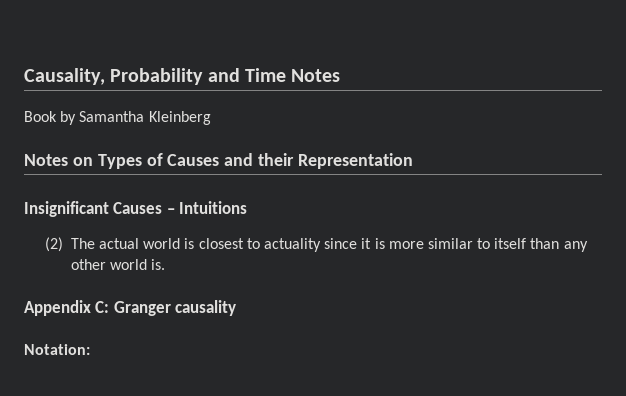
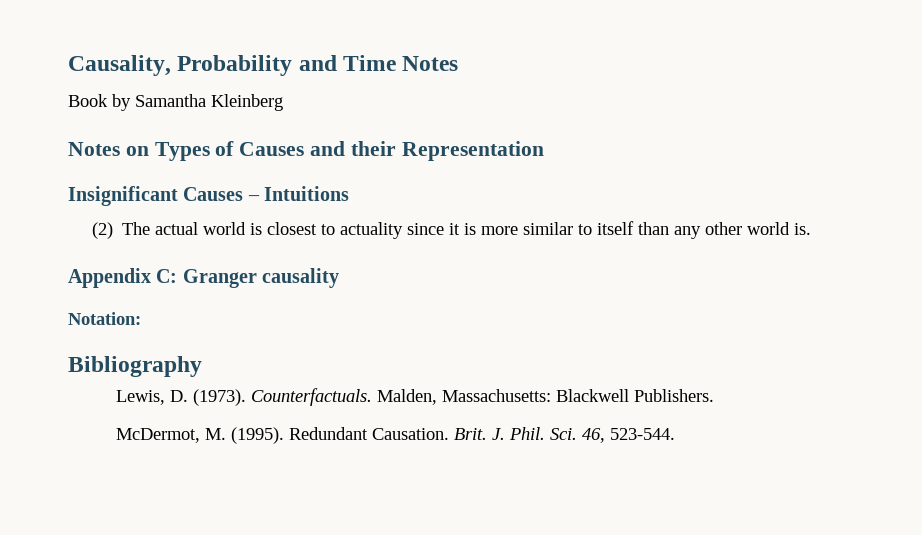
+ Bibliography
+ Lewis, D. (1973). Counterfactuals. Malden, Massachusetts: Blackwell Publishers.
+ McDermot, M. (1995). Redundant Causation. Brit. J. Phil. Sci. 46, 523-544.

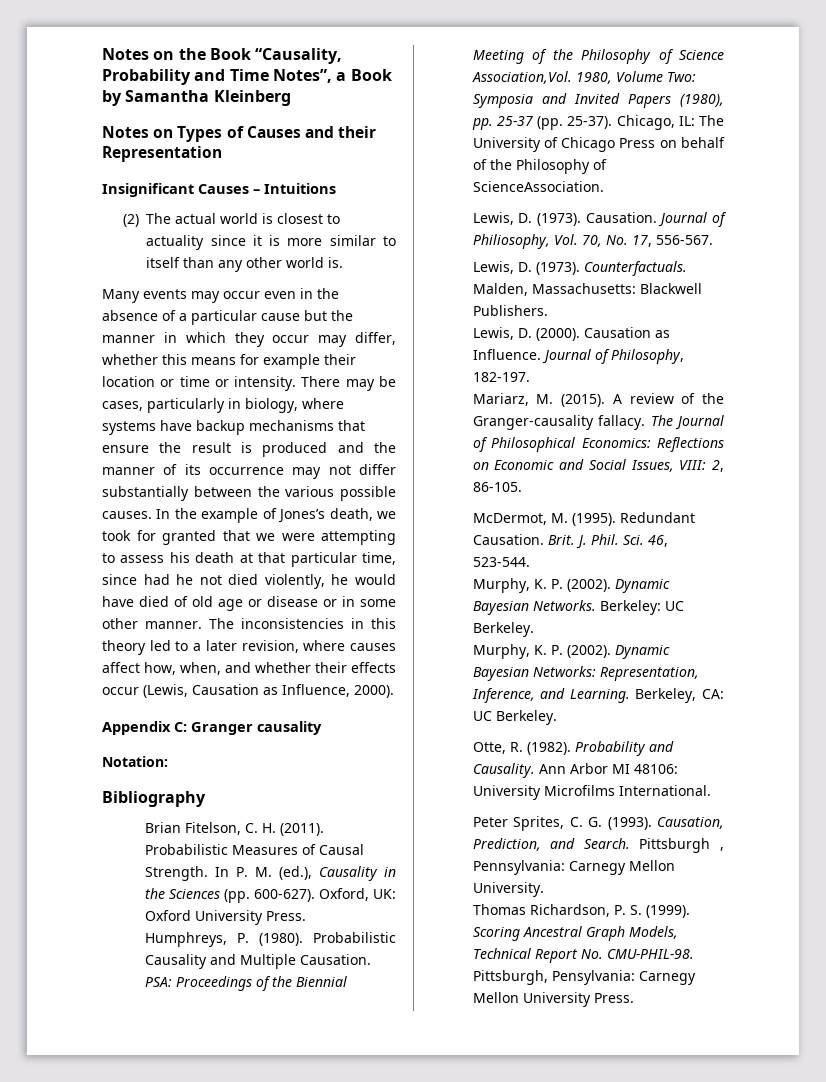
- Causality, Probability and Time Notes
- Book by Samantha Kleinberg
+ Notes on the Book “Causality, Probability and Time Notes”, a Book by Samantha Kleinberg
+ Many events may occur even in the absence of a particular cause but the manner in which they occur may differ, whether this means for example their location or time or intensity. There may be cases, particularly in biology, where systems have backup mechanisms that ensure the result is produced and the manner of its occurrence may not differ substantially between the various possible causes. In the example of Jones’s death, we took for granted that we were attempting to assess his death at that particular time, since had he not died violently, he would have died of old age or disease or in some other manner. The inconsistencies in this theory led to a later revision, where causes affect how, when, and whether their effects occur (Lewis, Causation as Influence, 2000).
+ Brian Fitelson, C. H. (2011). Probabilistic Measures of Causal Strength. In P. M. (ed.), Causality in the Sciences (pp. 600-627). Oxford, UK: Oxford University Press.
+ Humphreys, P. (1980). Probabilistic Causality and Multiple Causation. PSA: Proceedings of the Biennial Meeting of the Philosophy of Science Association,Vol. 1980, Volume Two: Symposia and Invited Papers (1980), pp. 25-37 (pp. 25-37). Chicago, IL: The University of Chicago Press on behalf of the Philosophy of ScienceAssociation.
+ Lewis, D. (1973). Causation. Journal of Philiosophy, Vol. 70, No. 17, 556-567.
+ Lewis, D. (2000). Causation as Influence. Journal of Philosophy, 182-197.
+ Mariarz, M. (2015). A review of the Granger-causality fallacy. The Journal of Philosophical Economics: Reflections on Economic and Social Issues, VIII: 2, 86-105.
+ Murphy, K. P. (2002). Dynamic Bayesian Networks. Berkeley: UC Berkeley.
+ Murphy, K. P. (2002). Dynamic Bayesian Networks: Representation, Inference, and Learning. Berkeley, CA: UC Berkeley.
+ Otte, R. (1982). Probability and Causality. Ann Arbor MI 48106: University Microfilms International.
+ Peter Sprites, C. G. (1993). Causation, Prediction, and Search. Pittsburgh , Pennsylvania: Carnegy Mellon University.
+ Thomas Richardson, P. S. (1999). Scoring Ancestral Graph Models, Technical Report No. CMU-PHIL-98. Pittsburgh, Pensylvania: Carnegy Mellon University Press.

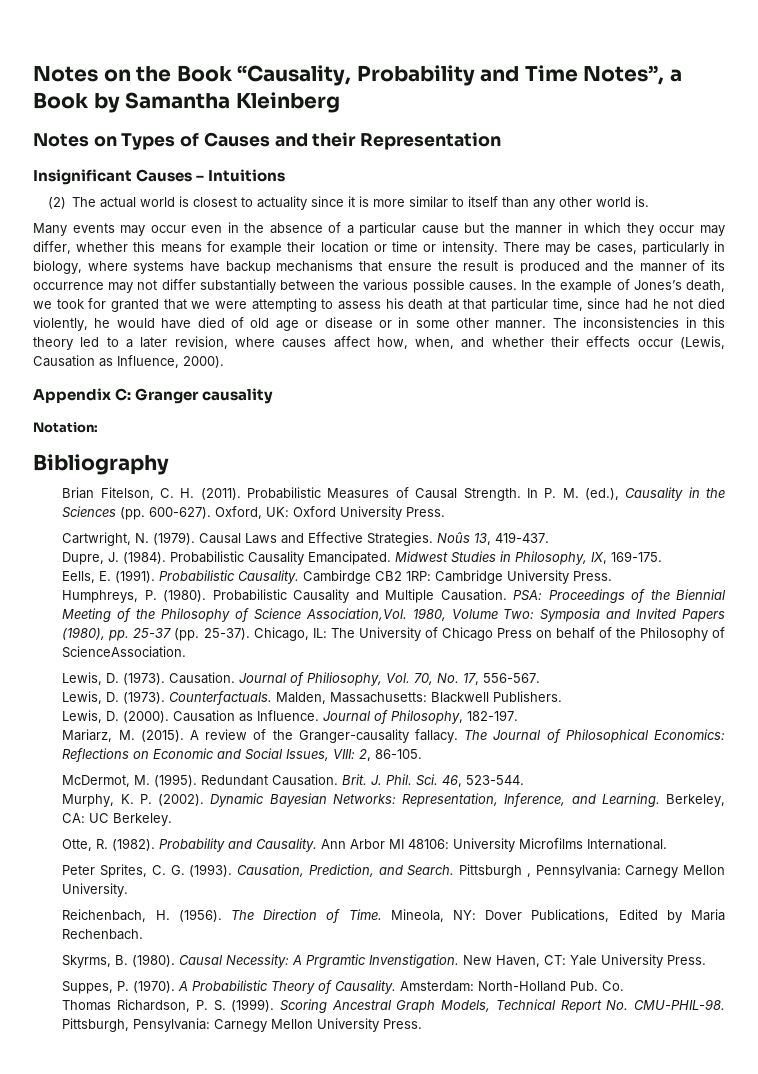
+ Cartwright, N. (1979). Causal Laws and Effective Strategies. Noûs 13, 419-437.
+ Dupre, J. (1984). Probabilistic Causality Emancipated. Midwest Studies in Philosophy, IX, 169-175.
+ Eells, E. (1991). Probabilistic Causality. Cambirdge CB2 1RP: Cambridge University Press.
- Murphy, K. P. (2002). Dynamic Bayesian Networks. Berkeley: UC Berkeley.
+ Reichenbach, H. (1956). The Direction of Time. Mineola, NY: Dover Publications, Edited by Maria Rechenbach.
+ Skyrms, B. (1980). Causal Necessity: A Prgramtic Invenstigation. New Haven, CT: Yale University Press.
+ Suppes, P. (1970). A Probabilistic Theory of Causality. Amsterdam: North-Holland Pub. Co.

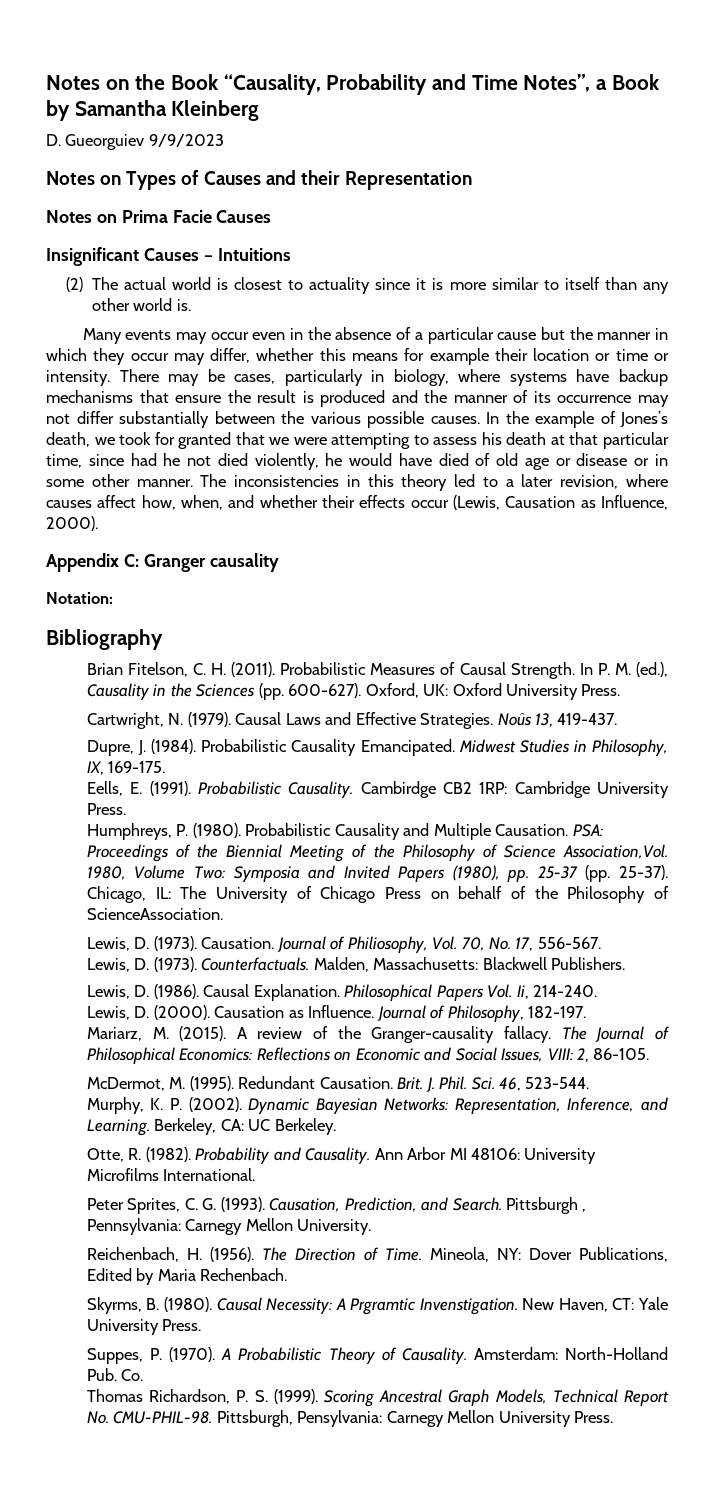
+ D. Gueorguiev 9/9/2023
+ Notes on Prima Facie Causes
+ Lewis, D. (1986). Causal Explanation. Philosophical Papers Vol. Ii, 214-240.

